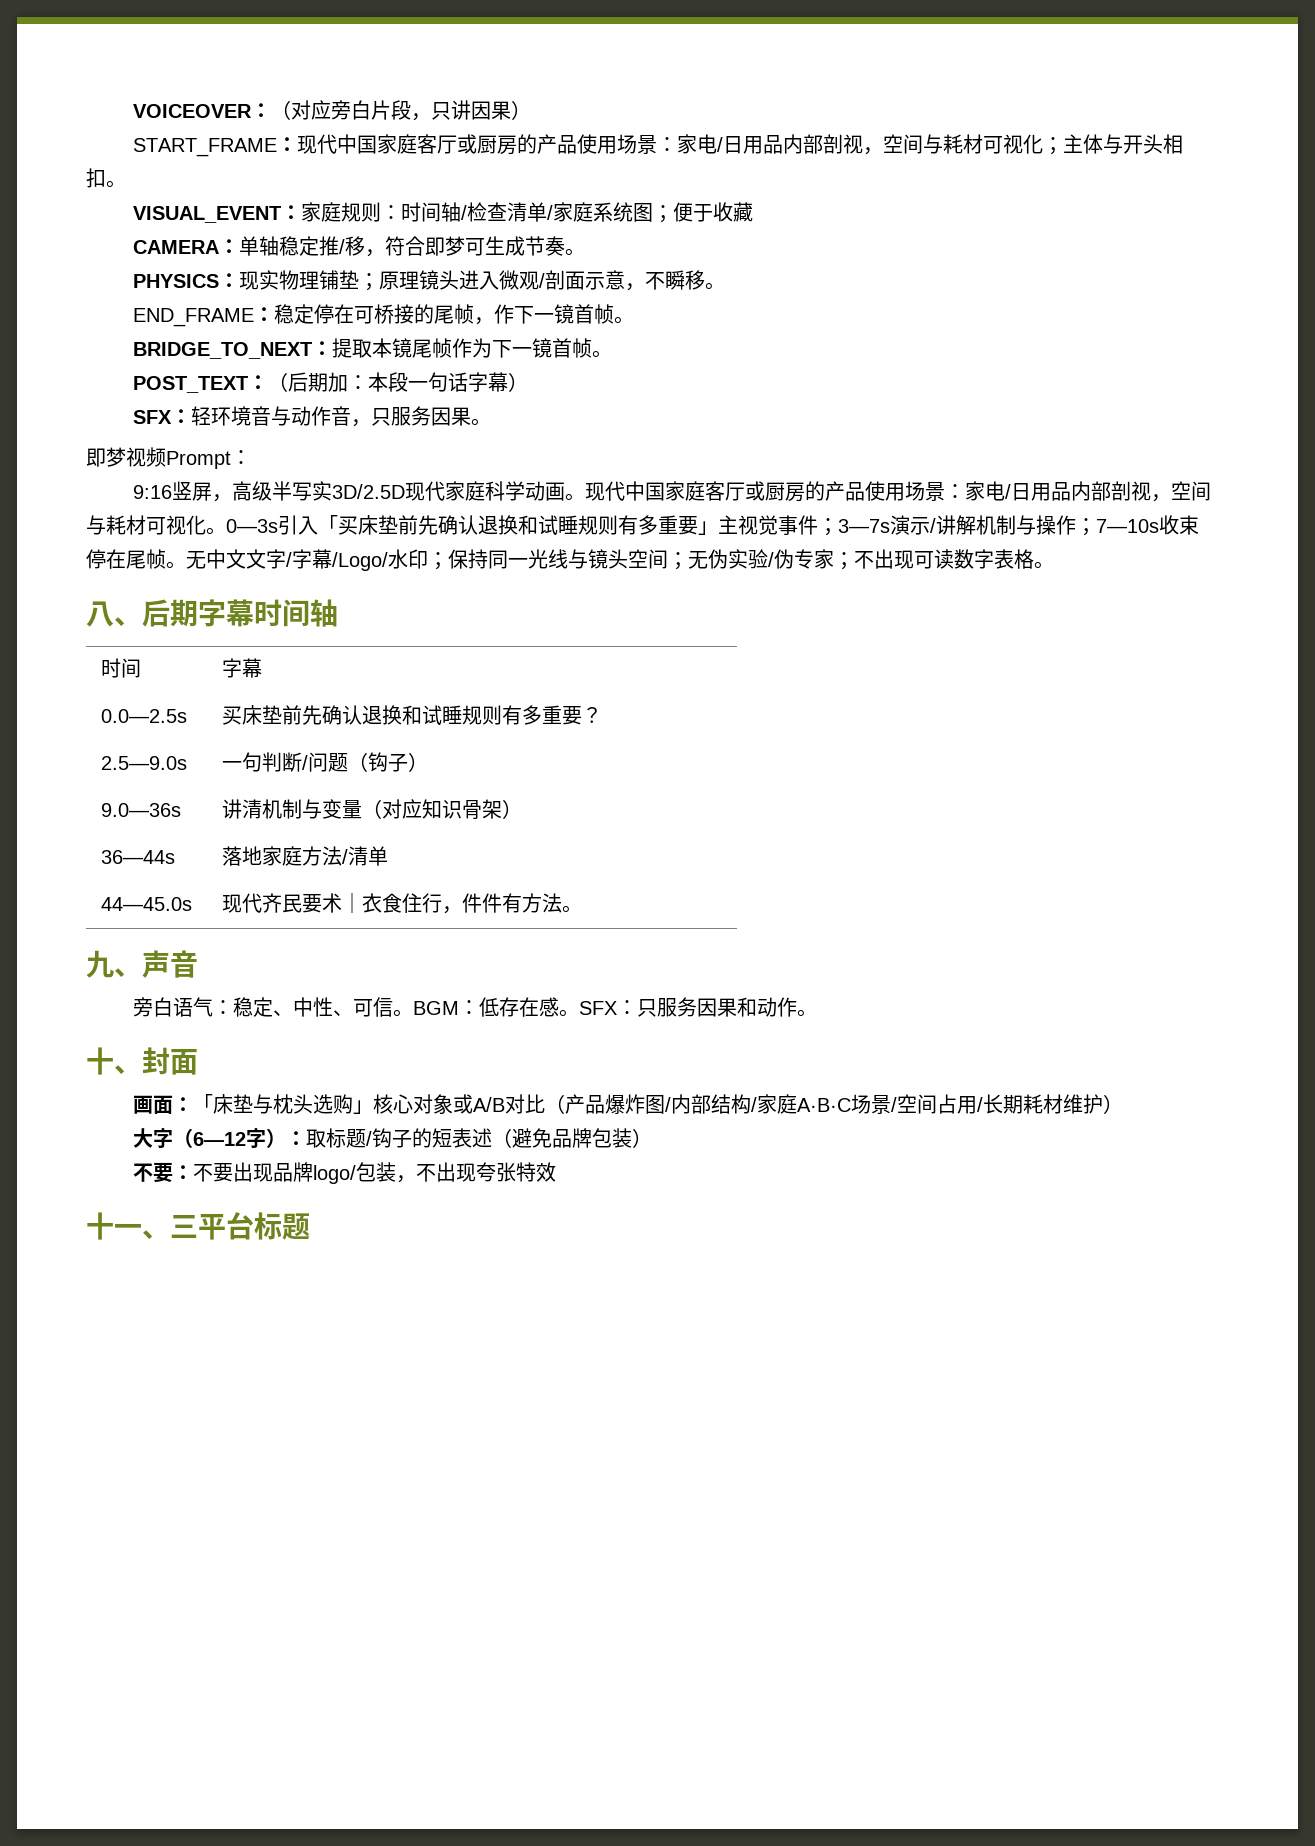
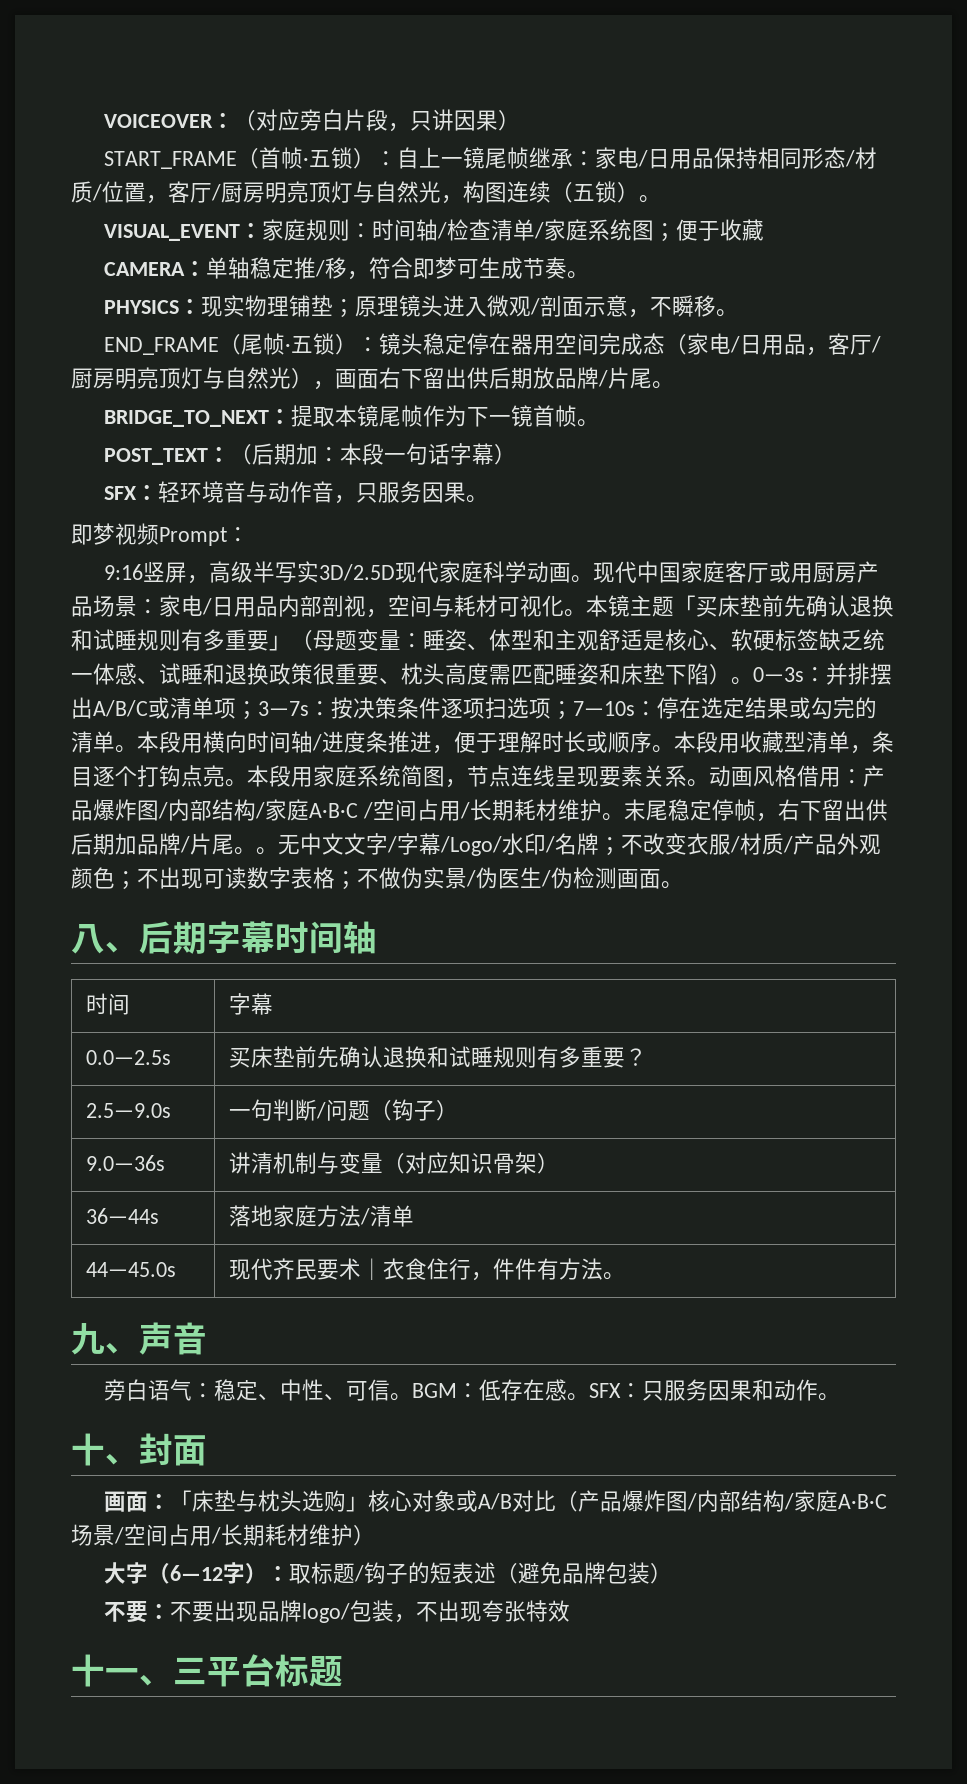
- START_FRAME：现代中国家庭客厅或厨房的产品使用场景：家电/日用品内部剖视，空间与耗材可视化；主体与开头相扣。
+ START_FRAME（首帧·五锁）：自上一镜尾帧继承：家电/日用品保持相同形态/材质/位置，客厅/厨房明亮顶灯与自然光，构图连续（五锁）。
- END_FRAME：稳定停在可桥接的尾帧，作下一镜首帧。
+ END_FRAME（尾帧·五锁）：镜头稳定停在器用空间完成态（家电/日用品，客厅/厨房明亮顶灯与自然光），画面右下留出供后期放品牌/片尾。
- 现代中国家庭客厅或厨房的产品使用场景：家电/日用品内部剖视，空间与耗材可视化。
+ 现代中国家庭客厅或用厨房产品场景：家电/日用品内部剖视，空间与耗材可视化。
- 0—3s引入「买床垫前先确认退换和试睡规则有多重要」主视觉事件；3—7s演示/讲解机制与操作；7—10s收束停在尾帧。
+ 本镜主题「买床垫前先确认退换和试睡规则有多重要」（母题变量：睡姿、体型和主观舒适是核心、软硬标签缺乏统一体感、试睡和退换政策很重要、枕头高度需匹配睡姿和床垫下陷）。0—3s：并排摆出A/B/C或清单项；3—7s：按决策条件逐项扫选项；7—10s：停在选定结果或勾完的清单。本段用横向时间轴/进度条推进，便于理解时长或顺序。本段用收藏型清单，条目逐个打钩点亮。本段用家庭系统简图，节点连线呈现要素关系。动画风格借用：产品爆炸图/内部结构/家庭A·B·C /空间占用/长期耗材维护。末尾稳定停帧，右下留出供后期加品牌/片尾。。
- 无中文文字/字幕/Logo/水印；保持同一光线与镜头空间；无伪实验/伪专家；不出现可读数字表格。
+ 无中文文字/字幕/Logo/水印/名牌；不改变衣服/材质/产品外观颜色；不出现可读数字表格；不做伪实景/伪医生/伪检测画面。

